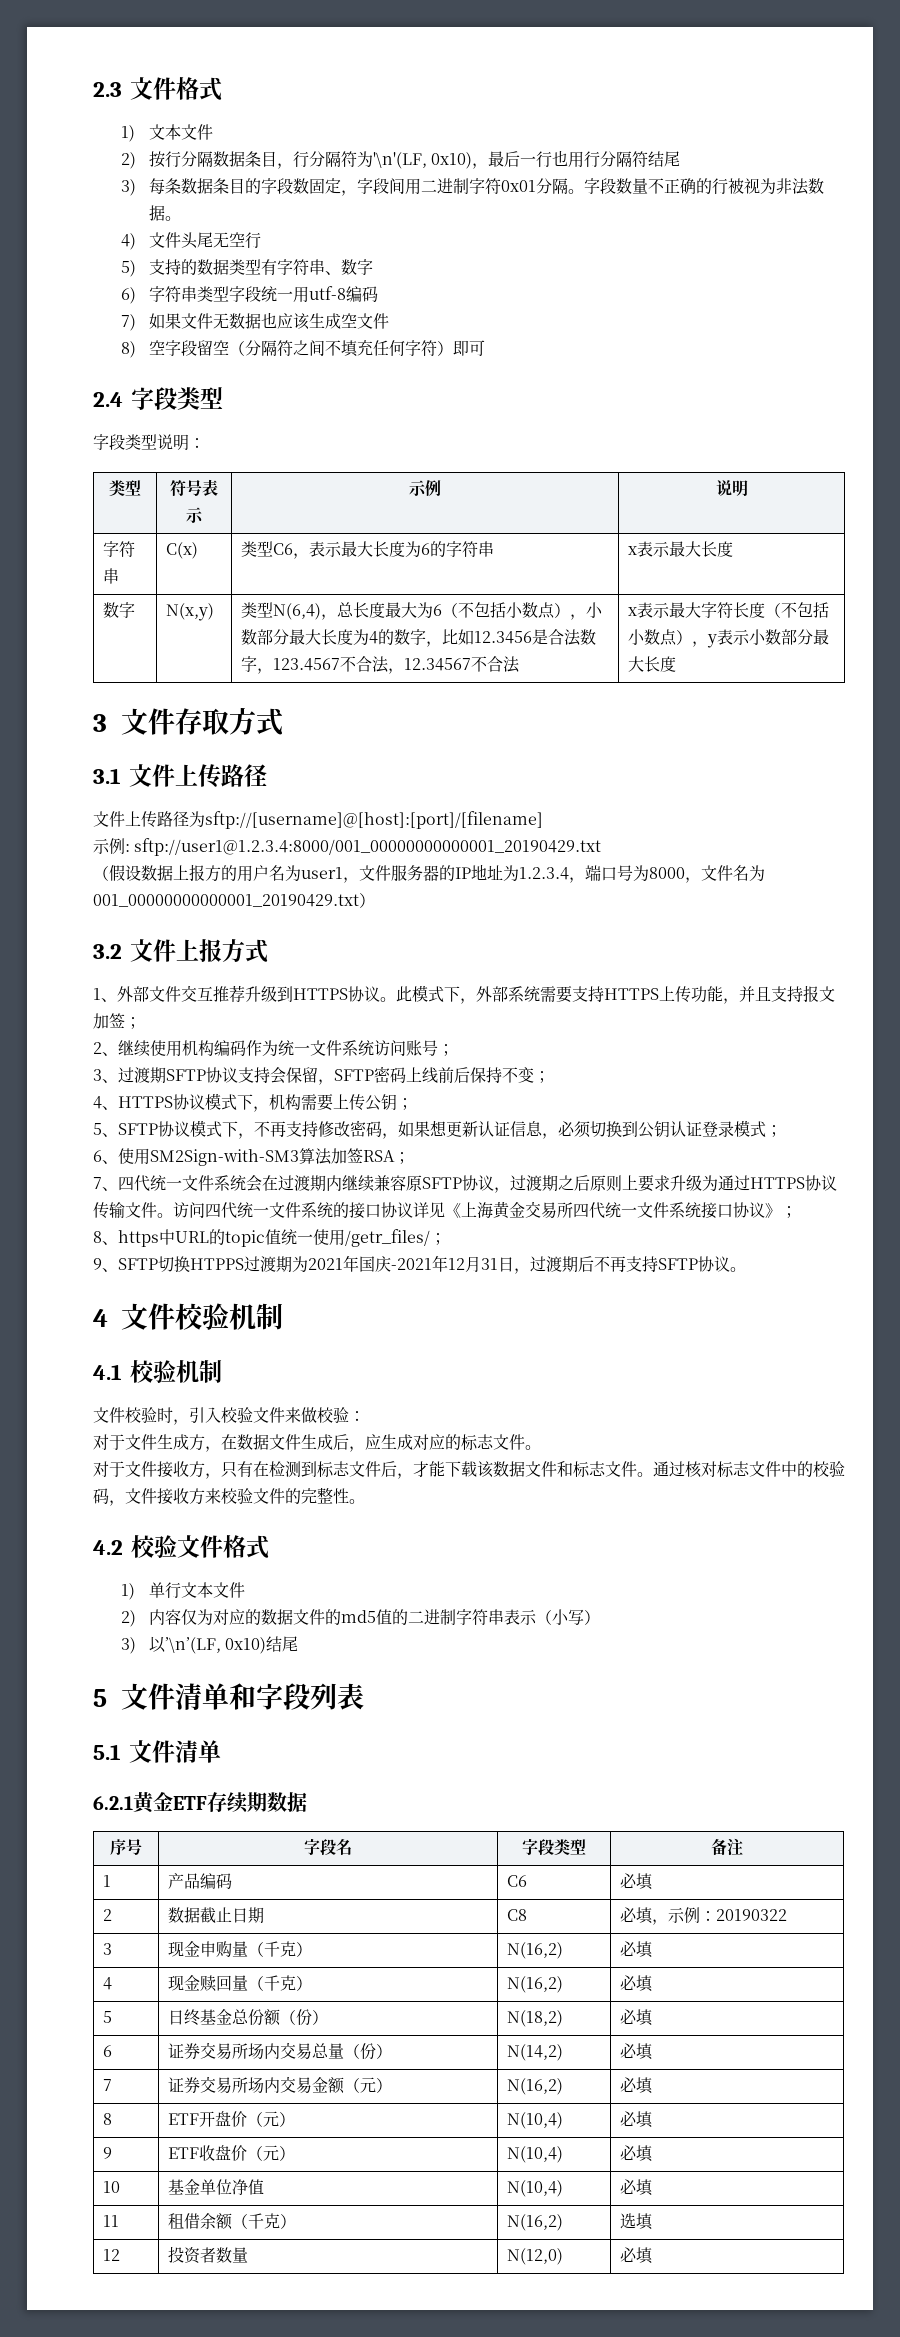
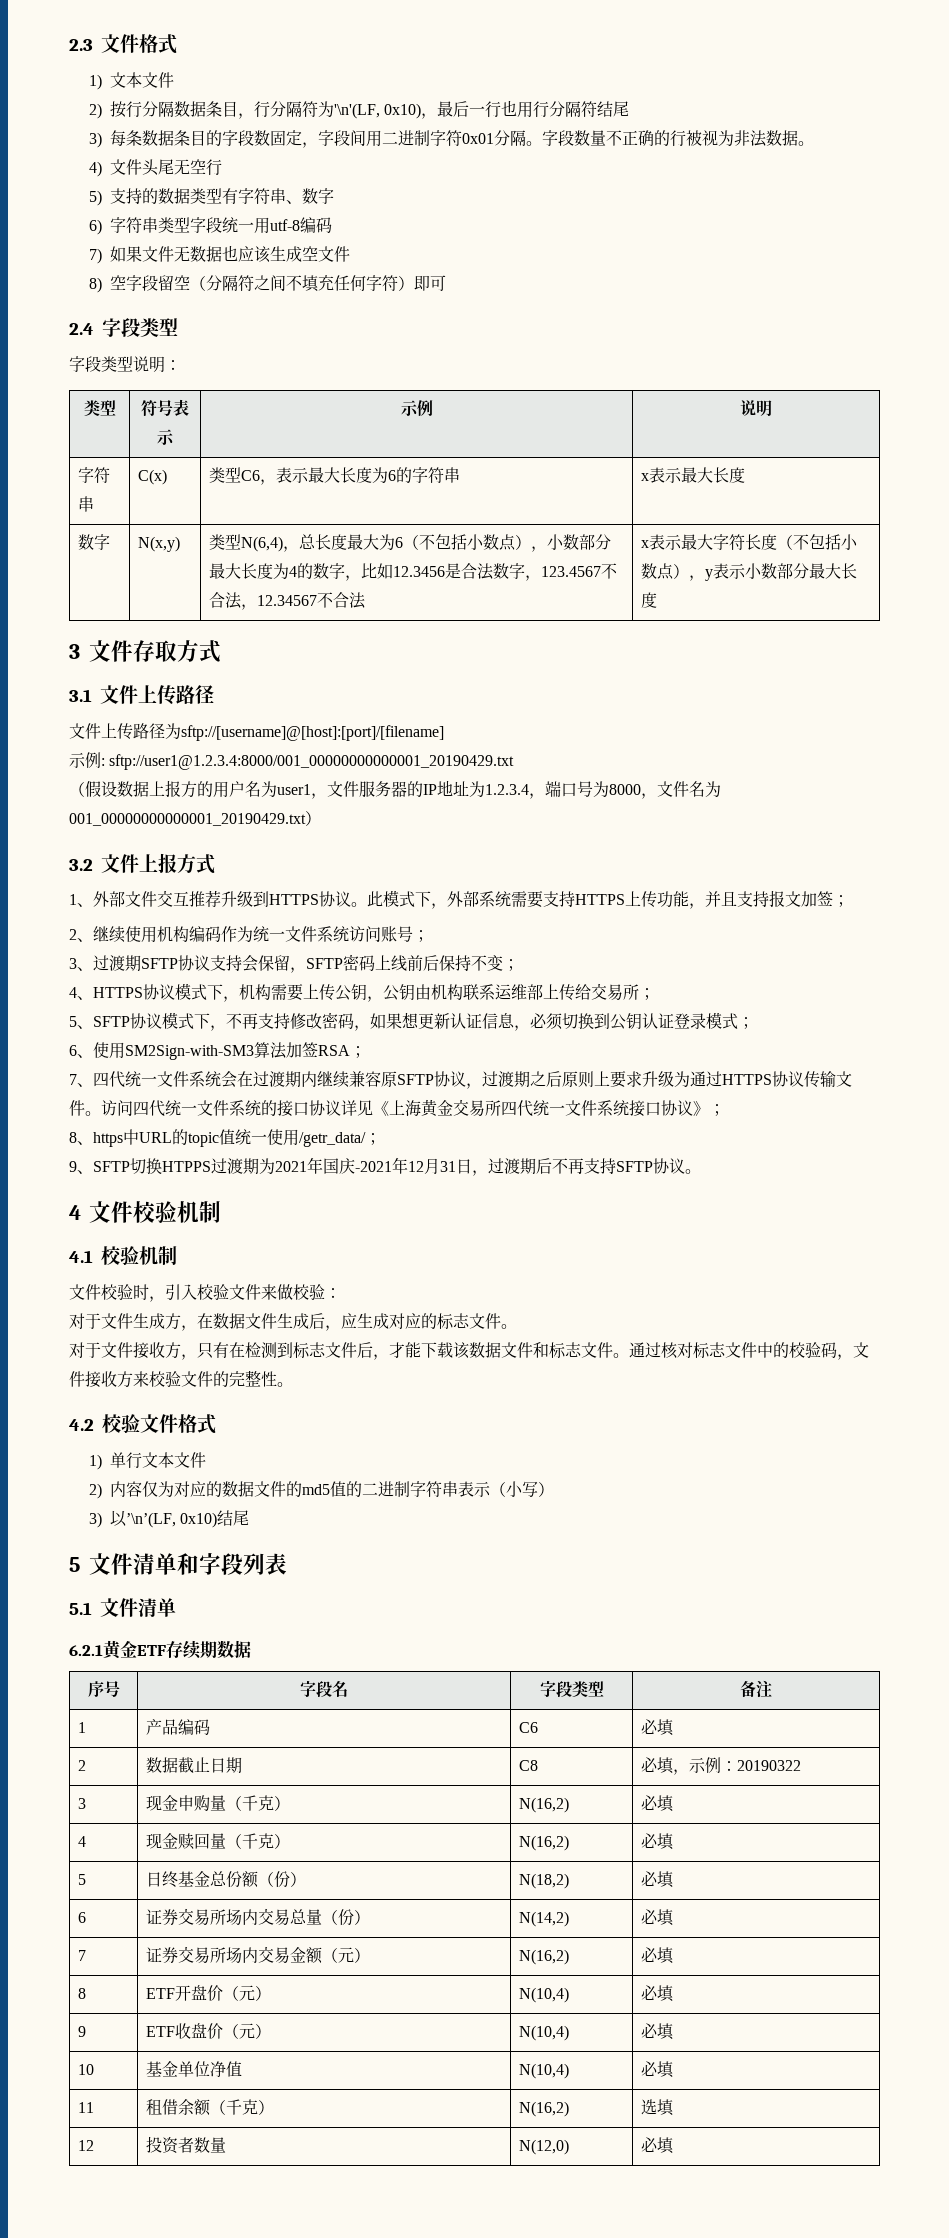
- 4、HTTPS协议模式下，机构需要上传公钥；
+ 4、HTTPS协议模式下，机构需要上传公钥，公钥由机构联系运维部上传给交易所；
- 8、https中URL的topic值统一使用/getr_files/；
+ 8、https中URL的topic值统一使用/getr_data/；

